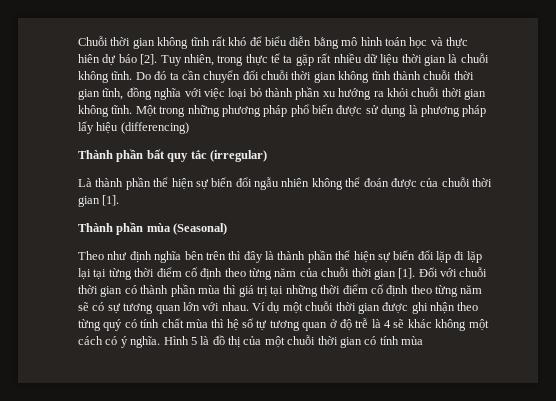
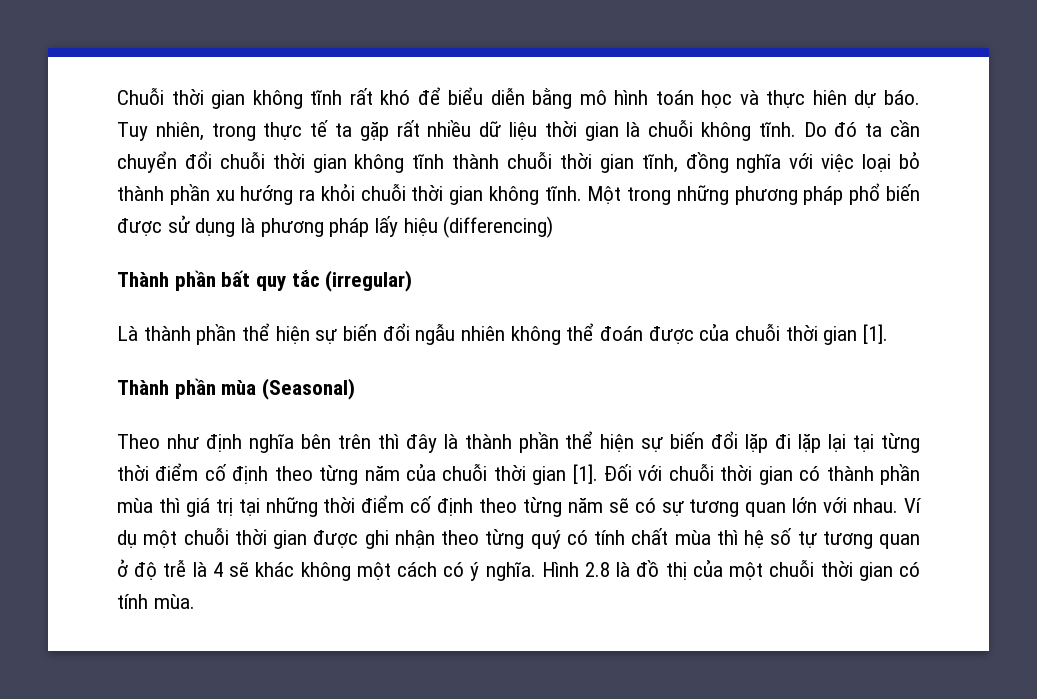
- Chuỗi thời gian không tĩnh rất khó để biểu diễn bằng mô hình toán học và thực hiên dự báo [2].
+ Chuỗi thời gian không tĩnh rất khó để biểu diễn bằng mô hình toán học và thực hiên dự báo.
- Hình 5 là đồ thị của một chuỗi thời gian có tính mùa
+ Hình 2.8 là đồ thị của một chuỗi thời gian có tính mùa.

